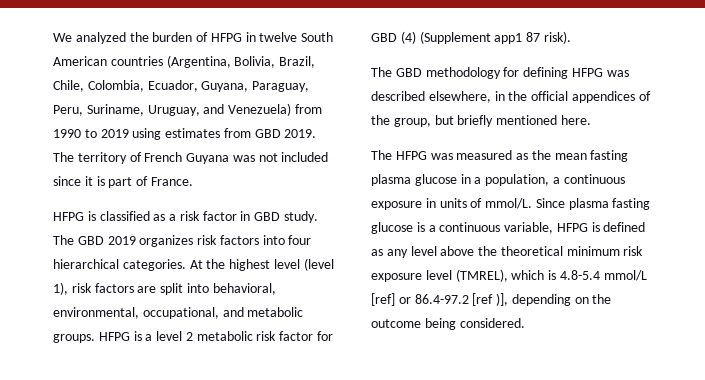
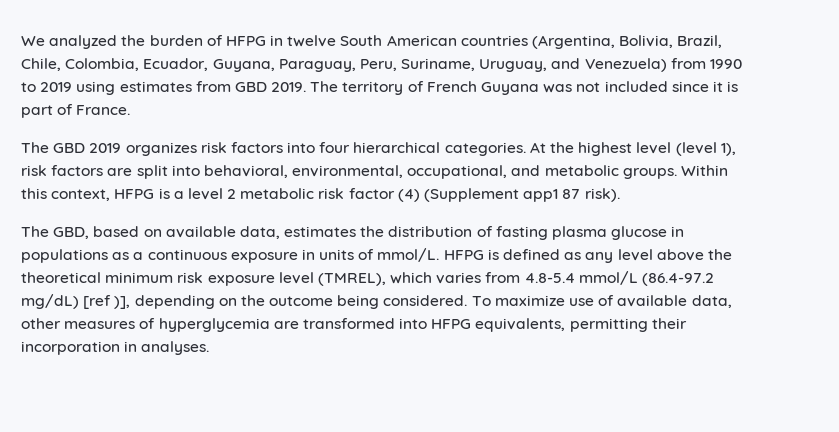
- HFPG is classified as a risk factor in GBD study.
- HFPG is a level 2 metabolic risk factor for GBD (4) (Supplement app1 87 risk).
+ Within this context, HFPG is a level 2 metabolic risk factor (4) (Supplement app1 87 risk).
- The GBD methodology for defining HFPG was described elsewhere, in the official appendices of the group, but briefly mentioned here.
- The HFPG was measured as the mean fasting plasma glucose in a population, a continuous exposure in units of mmol/L.
+ The GBD, based on available data, estimates the distribution of fasting plasma glucose in populations as a continuous exposure in units of mmol/L.
- Since plasma fasting glucose is a continuous variable, HFPG is defined as any level above the theoretical minimum risk exposure level (TMREL), which is 4.8-5.4 mmol/L [ref] or 86.4-97.2 [ref )], depending on the outcome being considered.
+ HFPG is defined as any level above the theoretical minimum risk exposure level (TMREL), which varies from 4.8-5.4 mmol/L (86.4-97.2 mg/dL) [ref )], depending on the outcome being considered.
+ To maximize use of available data, other measures of hyperglycemia are transformed into HFPG equivalents, permitting their incorporation in analyses.

